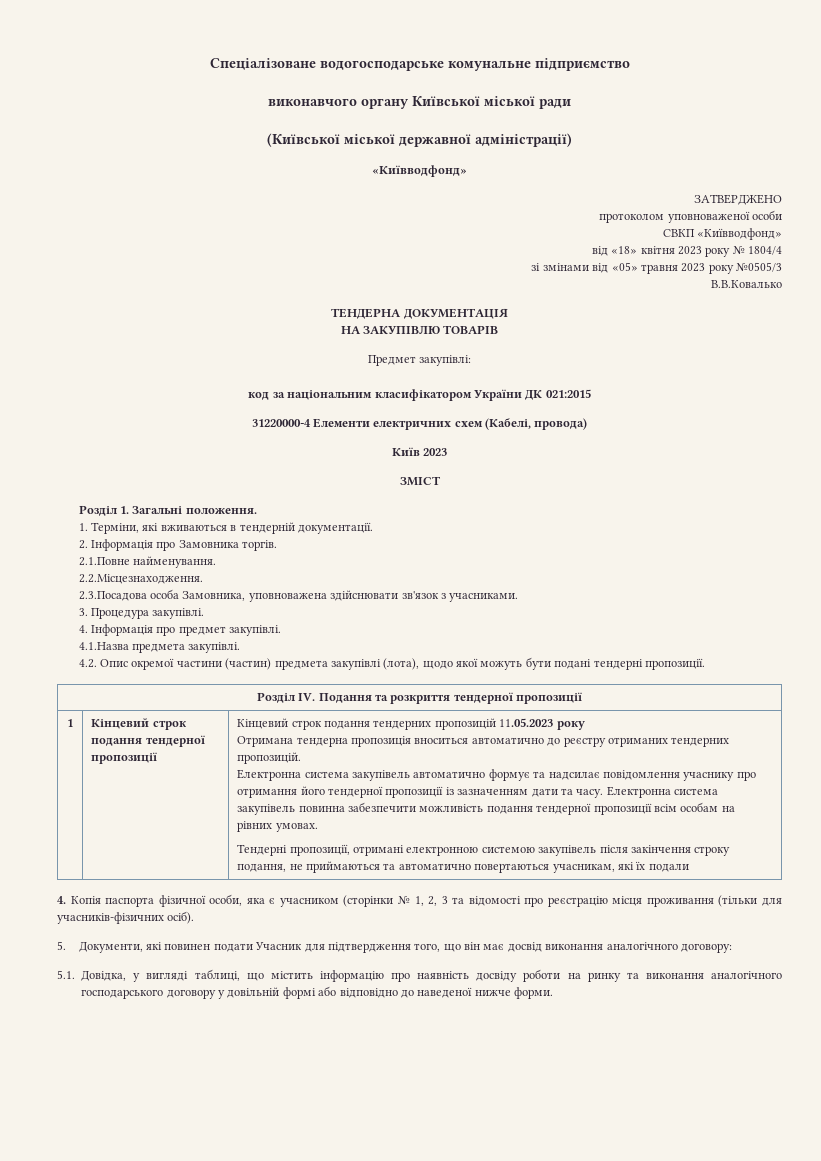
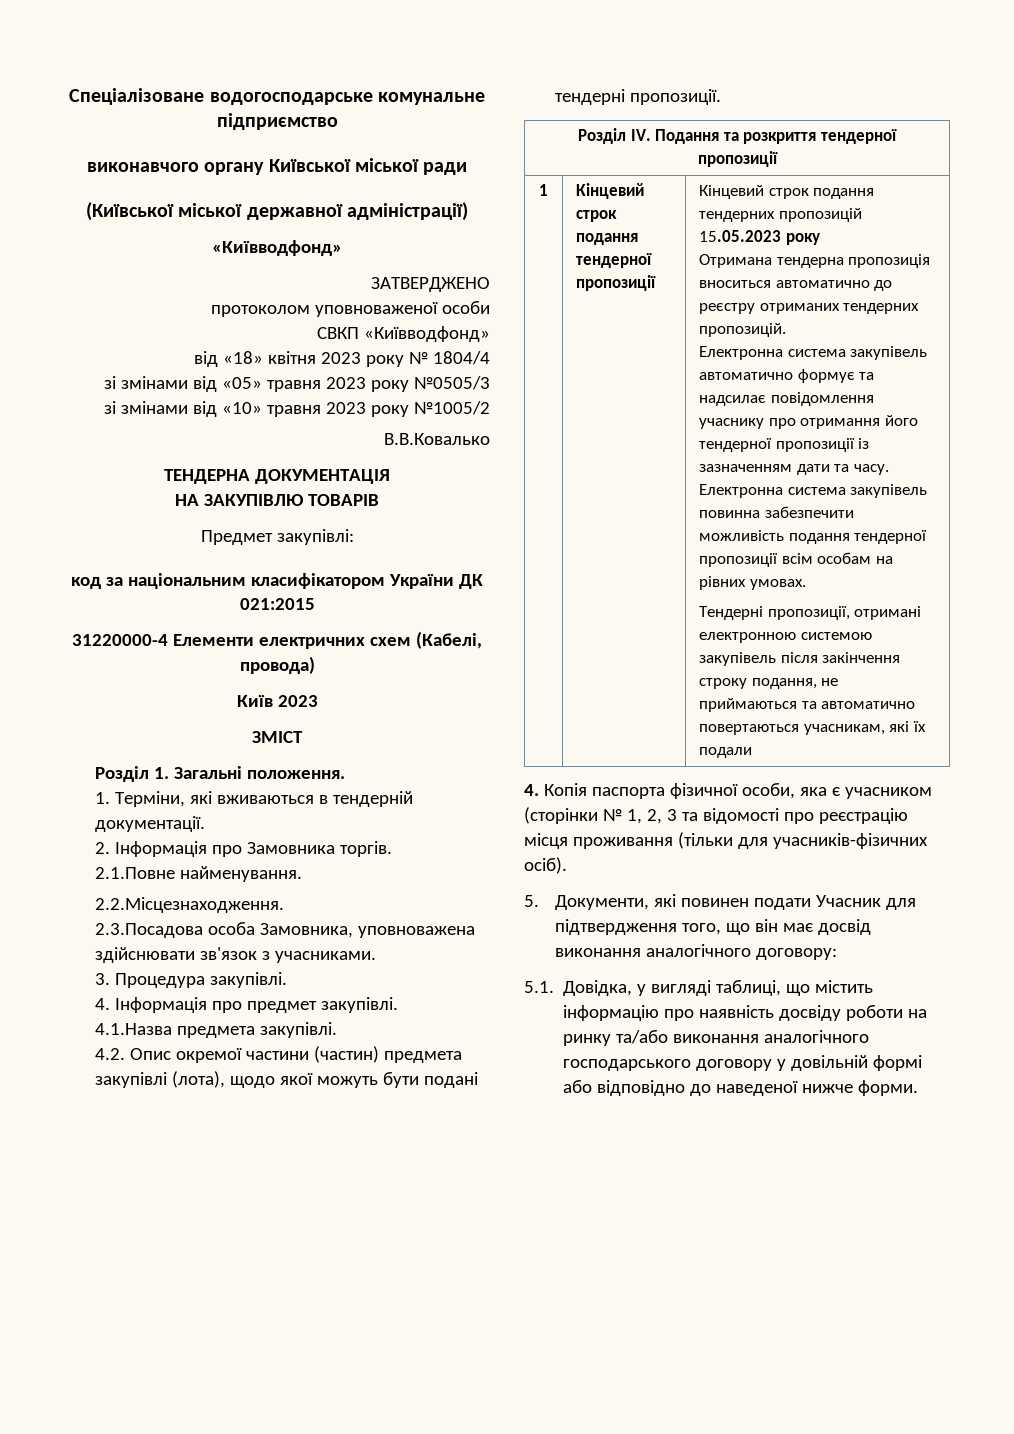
+ зі змінами від «10» травня 2023 року №1005/2
- Кінцевий строк подання тендерних пропозицій 11.05.2023 року
+ Кінцевий строк подання тендерних пропозицій 15.05.2023 року
- 5.1. Довідка, у вигляді таблиці, що містить інформацію про наявність досвіду роботи на ринку та виконання аналогічного господарського договору у довільній формі або відповідно до наведеної нижче форми.
+ 5.1. Довідка, у вигляді таблиці, що містить інформацію про наявність досвіду роботи на ринку та/або виконання аналогічного господарського договору у довільній формі або відповідно до наведеної нижче форми.

